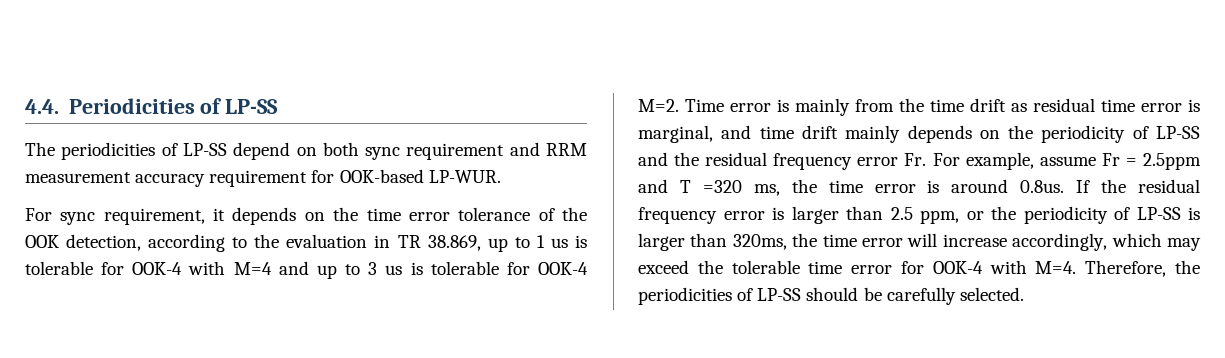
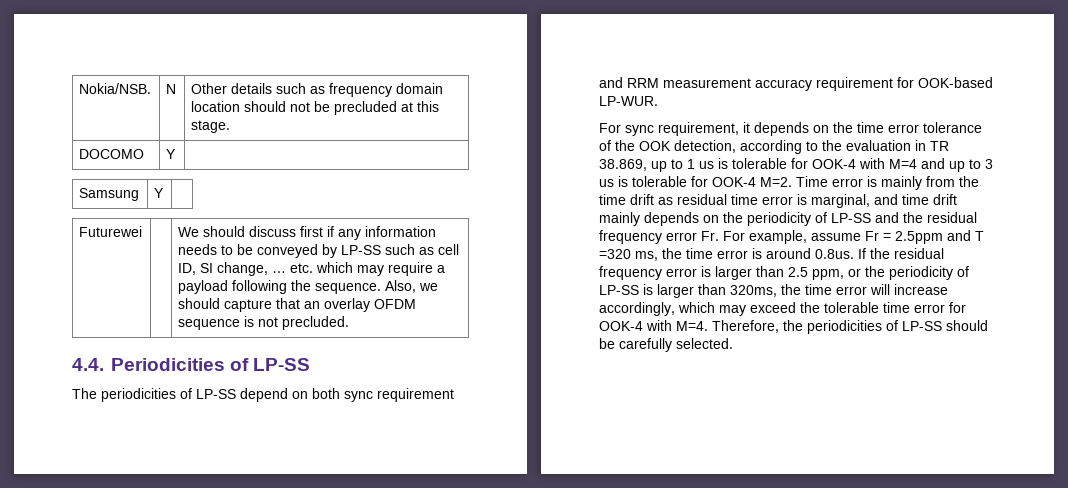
+ Nokia/NSB. | N | Other details such as frequency domain location should not be precluded at this stage.
+ DOCOMO | Y |
+ Samsung | Y |
+ Futurewei | | We should discuss first if any information needs to be conveyed by LP-SS such as cell ID, SI change, … etc. which may require a payload following the sequence. Also, we should capture that an overlay OFDM sequence is not precluded.

